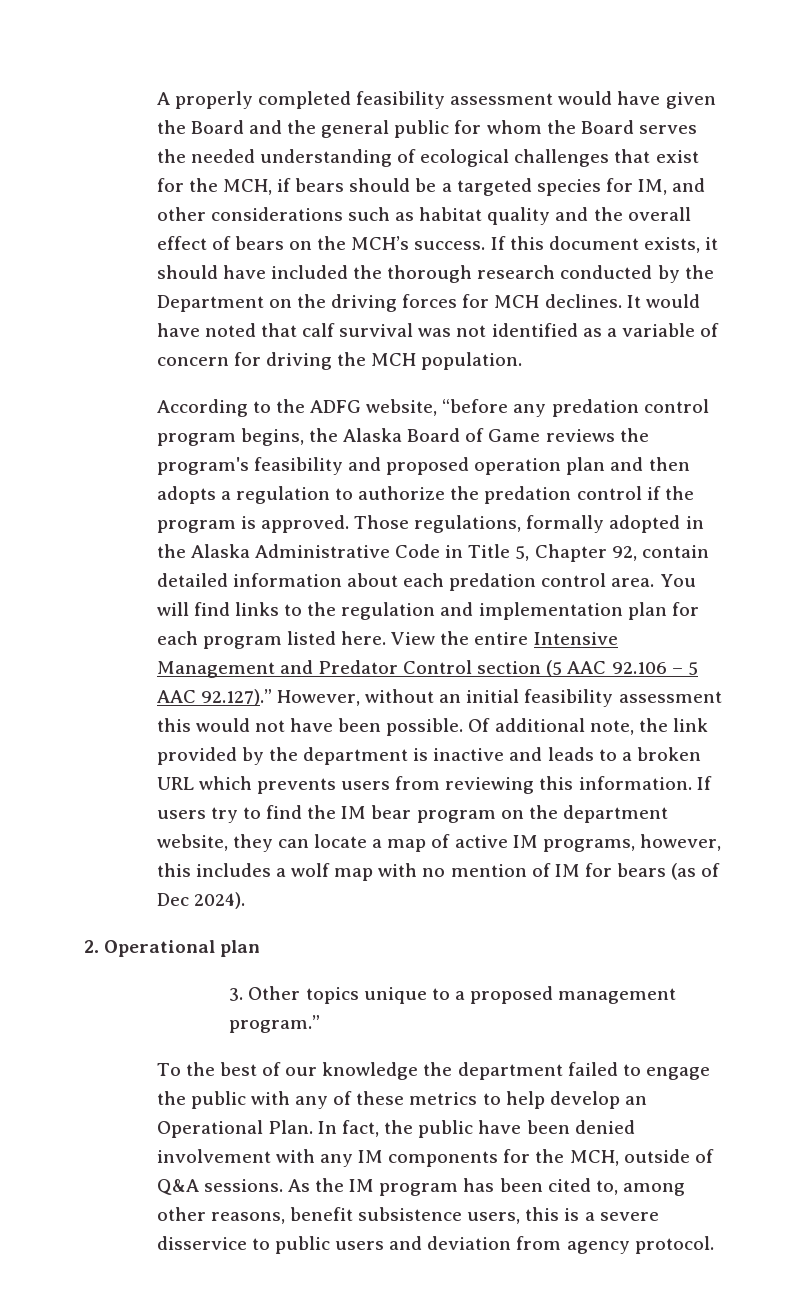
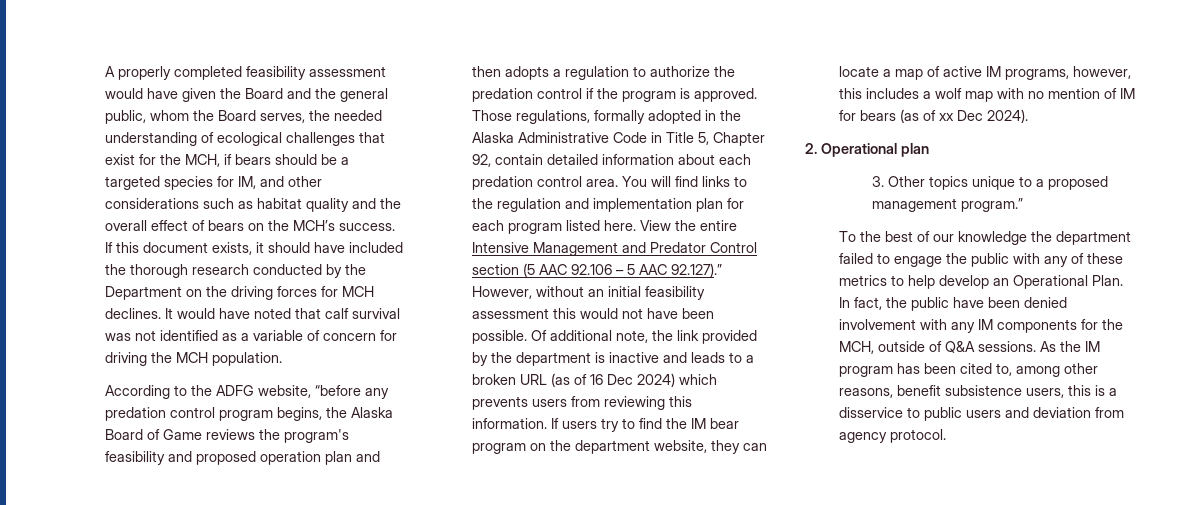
- A properly completed feasibility assessment would have given the Board and the general public for whom the Board serves the needed understanding of ecological challenges that exist for the MCH, if bears should be a targeted species for IM, and other considerations such as habitat quality and the overall effect of bears on the MCH’s success.
+ A properly completed feasibility assessment would have given the Board and the general public, whom the Board serves, the needed understanding of ecological challenges that exist for the MCH, if bears should be a targeted species for IM, and other considerations such as habitat quality and the overall effect of bears on the MCH’s success.
- Of additional note, the link provided by the department is inactive and leads to a broken URL which prevents users from reviewing this information.
+ Of additional note, the link provided by the department is inactive and leads to a broken URL (as of 16 Dec 2024) which prevents users from reviewing this information.
- If users try to find the IM bear program on the department website, they can locate a map of active IM programs, however, this includes a wolf map with no mention of IM for bears (as of Dec 2024).
+ If users try to find the IM bear program on the department website, they can locate a map of active IM programs, however, this includes a wolf map with no mention of IM for bears (as of xx Dec 2024).
- As the IM program has been cited to, among other reasons, benefit subsistence users, this is a severe disservice to public users and deviation from agency protocol.
+ As the IM program has been cited to, among other reasons, benefit subsistence users, this is a disservice to public users and deviation from agency protocol.

